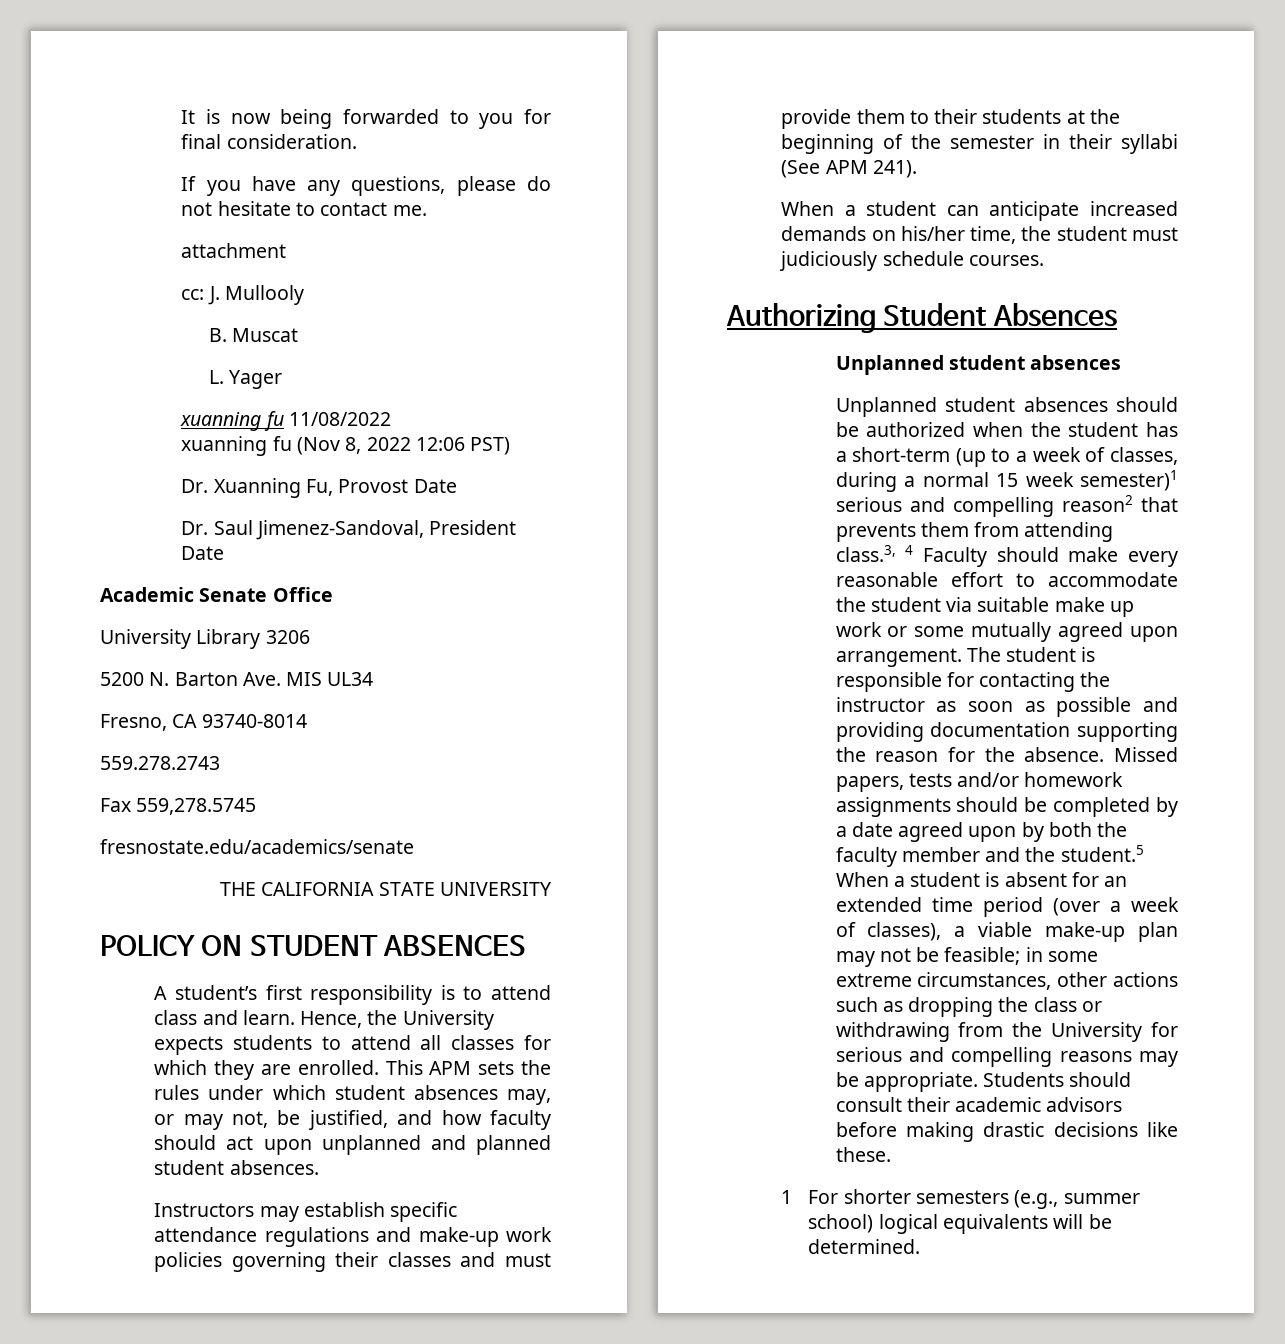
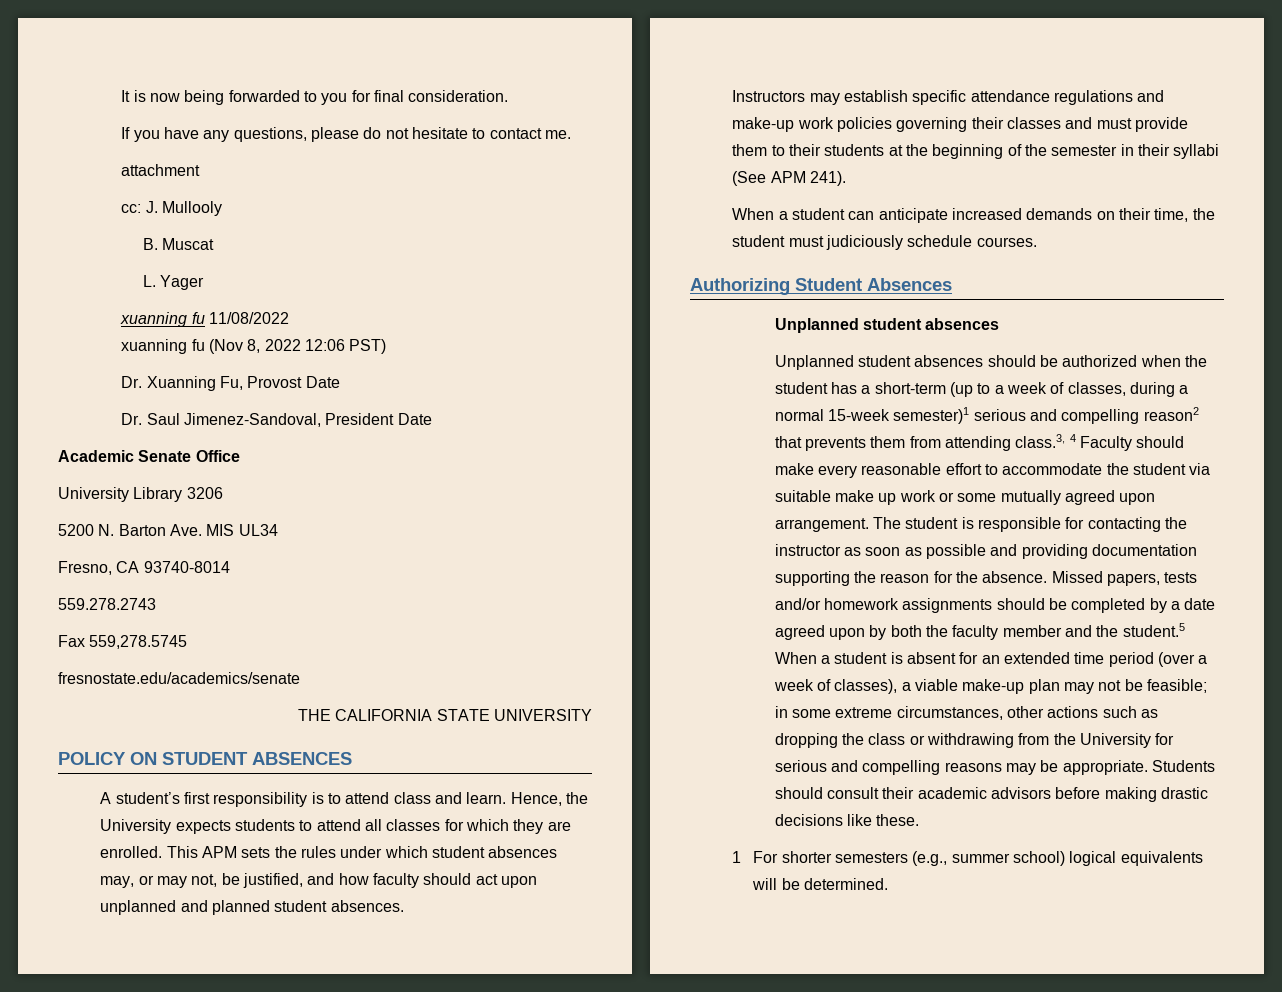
- When a student can anticipate increased demands on his/her time, the student must judiciously schedule courses.
+ When a student can anticipate increased demands on their time, the student must judiciously schedule courses.
- Unplanned student absences should be authorized when the student has a short-term (up to a week of classes, during a normal 15 week semester)1 serious and compelling reason2 that prevents them from attending class.3, 4 Faculty should make every reasonable effort to accommodate the student via suitable make up work or some mutually agreed upon arrangement.
+ Unplanned student absences should be authorized when the student has a short-term (up to a week of classes, during a normal 15-week semester)1 serious and compelling reason2 that prevents them from attending class.3, 4 Faculty should make every reasonable effort to accommodate the student via suitable make up work or some mutually agreed upon arrangement.

